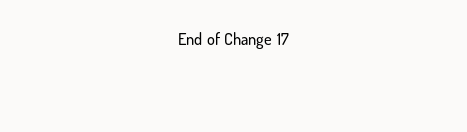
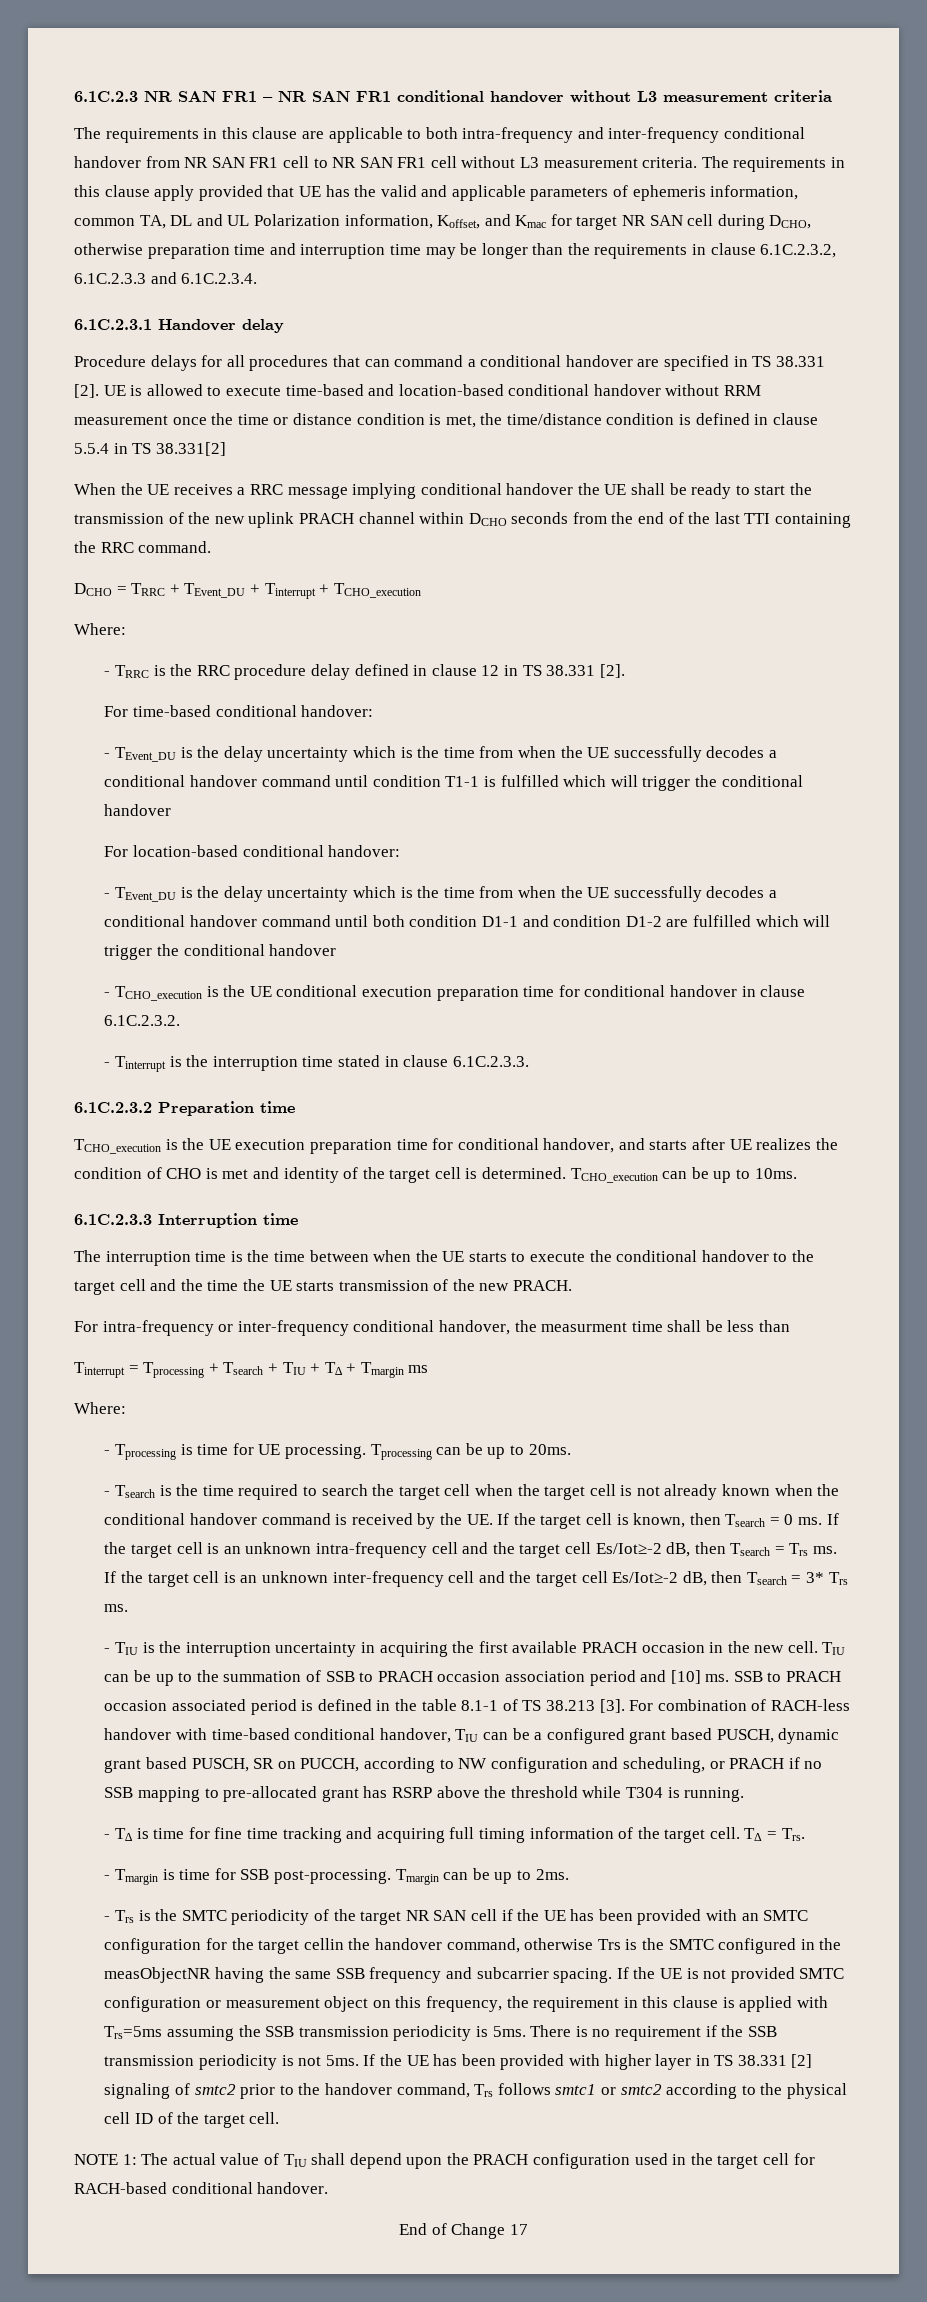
+ 6.1C.2.3 NR SAN FR1 – NR SAN FR1 conditional handover without L3 measurement criteria
+ The requirements in this clause are applicable to both intra-frequency and inter-frequency conditional handover from NR SAN FR1 cell to NR SAN FR1 cell without L3 measurement criteria. The requirements in this clause apply provided that UE has the valid and applicable parameters of ephemeris information, common TA, DL and UL Polarization information, Koffset, and Kmac for target NR SAN cell during DCHO, otherwise preparation time and interruption time may be longer than the requirements in clause 6.1C.2.3.2, 6.1C.2.3.3 and 6.1C.2.3.4.
+ 6.1C.2.3.1 Handover delay
+ Procedure delays for all procedures that can command a conditional handover are specified in TS 38.331 [2]. UE is allowed to execute time-based and location-based conditional handover without RRM measurement once the time or distance condition is met, the time/distance condition is defined in clause 5.5.4 in TS 38.331[2]
+ When the UE receives a RRC message implying conditional handover the UE shall be ready to start the transmission of the new uplink PRACH channel within DCHO seconds from the end of the last TTI containing the RRC command.
+ DCHO = TRRC + TEvent_DU + Tinterrupt + TCHO_execution
+ Where:
+ - TRRC is the RRC procedure delay defined in clause 12 in TS 38.331 [2].
+ For time-based conditional handover:
+ - TEvent_DU is the delay uncertainty which is the time from when the UE successfully decodes a conditional handover command until condition T1-1 is fulfilled which will trigger the conditional handover
+ For location-based conditional handover:
+ - TEvent_DU is the delay uncertainty which is the time from when the UE successfully decodes a conditional handover command until both condition D1-1 and condition D1-2 are fulfilled which will trigger the conditional handover
+ - TCHO_execution is the UE conditional execution preparation time for conditional handover in clause 6.1C.2.3.2.
+ - Tinterrupt is the interruption time stated in clause 6.1C.2.3.3.
+ 6.1C.2.3.2 Preparation time
+ TCHO_execution is the UE execution preparation time for conditional handover, and starts after UE realizes the condition of CHO is met and identity of the target cell is determined. TCHO_execution can be up to 10ms.
+ 6.1C.2.3.3 Interruption time
+ The interruption time is the time between when the UE starts to execute the conditional handover to the target cell and the time the UE starts transmission of the new PRACH.
+ For intra-frequency or inter-frequency conditional handover, the measurment time shall be less than
+ Tinterrupt = Tprocessing + Tsearch + TIU + T∆ + Tmargin ms
+ Where:
+ - Tprocessing is time for UE processing. Tprocessing can be up to 20ms.
+ - Tsearch is the time required to search the target cell when the target cell is not already known when the conditional handover command is received by the UE. If the target cell is known, then Tsearch = 0 ms. If the target cell is an unknown intra-frequency cell and the target cell Es/Iot≥-2 dB, then Tsearch = Trs ms. If the target cell is an unknown inter-frequency cell and the target cell Es/Iot≥-2 dB, then Tsearch = 3* Trs ms.
+ - TIU is the interruption uncertainty in acquiring the first available PRACH occasion in the new cell. TIU can be up to the summation of SSB to PRACH occasion association period and [10] ms. SSB to PRACH occasion associated period is defined in the table 8.1-1 of TS 38.213 [3]. For combination of RACH-less handover with time-based conditional handover, TIU can be a configured grant based PUSCH, dynamic grant based PUSCH, SR on PUCCH, according to NW configuration and scheduling, or PRACH if no SSB mapping to pre-allocated grant has RSRP above the threshold while T304 is running.
+ - T∆ is time for fine time tracking and acquiring full timing information of the target cell. TΔ = Trs.
+ - Tmargin is time for SSB post-processing. Tmargin can be up to 2ms.
+ - Trs is the SMTC periodicity of the target NR SAN cell if the UE has been provided with an SMTC configuration for the target cellin the handover command, otherwise Trs is the SMTC configured in the measObjectNR having the same SSB frequency and subcarrier spacing. If the UE is not provided SMTC configuration or measurement object on this frequency, the requirement in this clause is applied with Trs=5ms assuming the SSB transmission periodicity is 5ms. There is no requirement if the SSB transmission periodicity is not 5ms. If the UE has been provided with higher layer in TS 38.331 [2] signaling of smtc2 prior to the handover command, Trs follows smtc1 or smtc2 according to the physical cell ID of the target cell.
+ NOTE 1: The actual value of TIU shall depend upon the PRACH configuration used in the target cell for RACH-based conditional handover.

